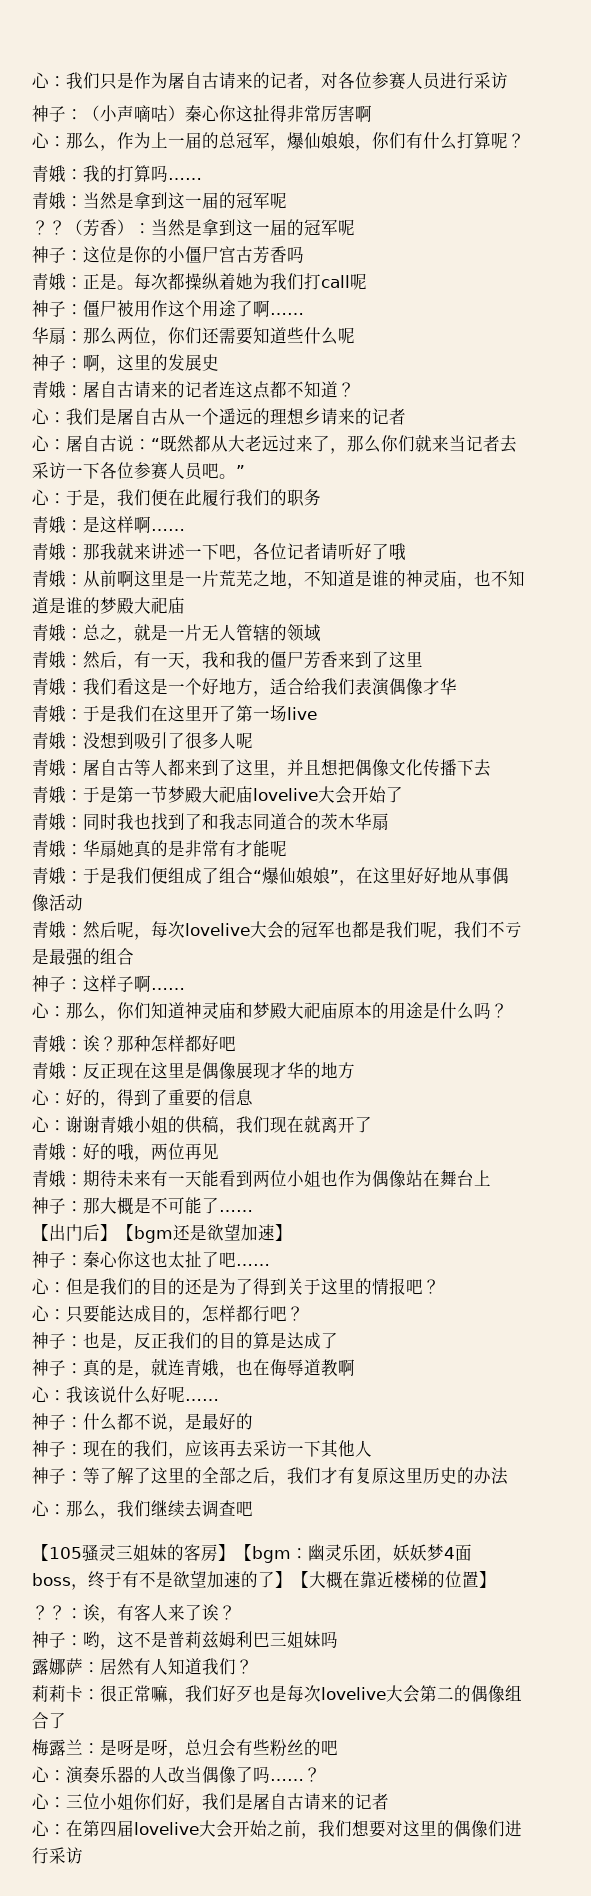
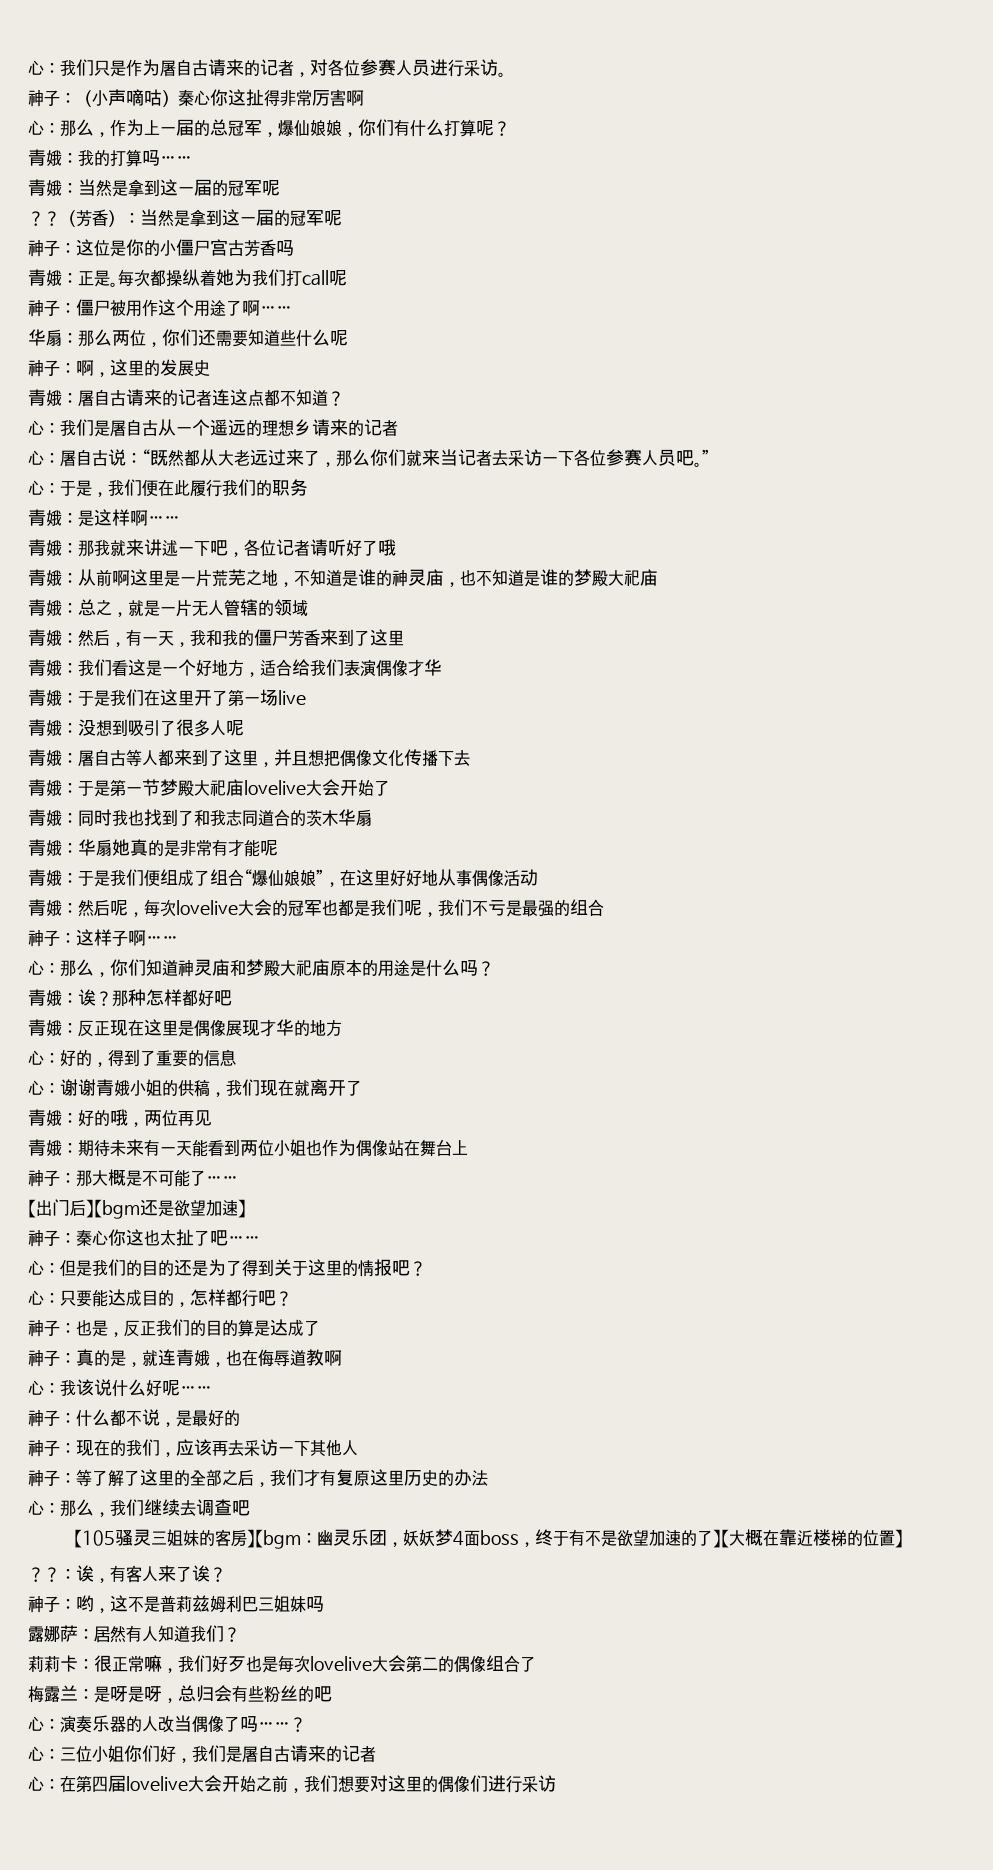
- 心：我们只是作为屠自古请来的记者，对各位参赛人员进行采访
+ 心：我们只是作为屠自古请来的记者，对各位参赛人员进行采访。

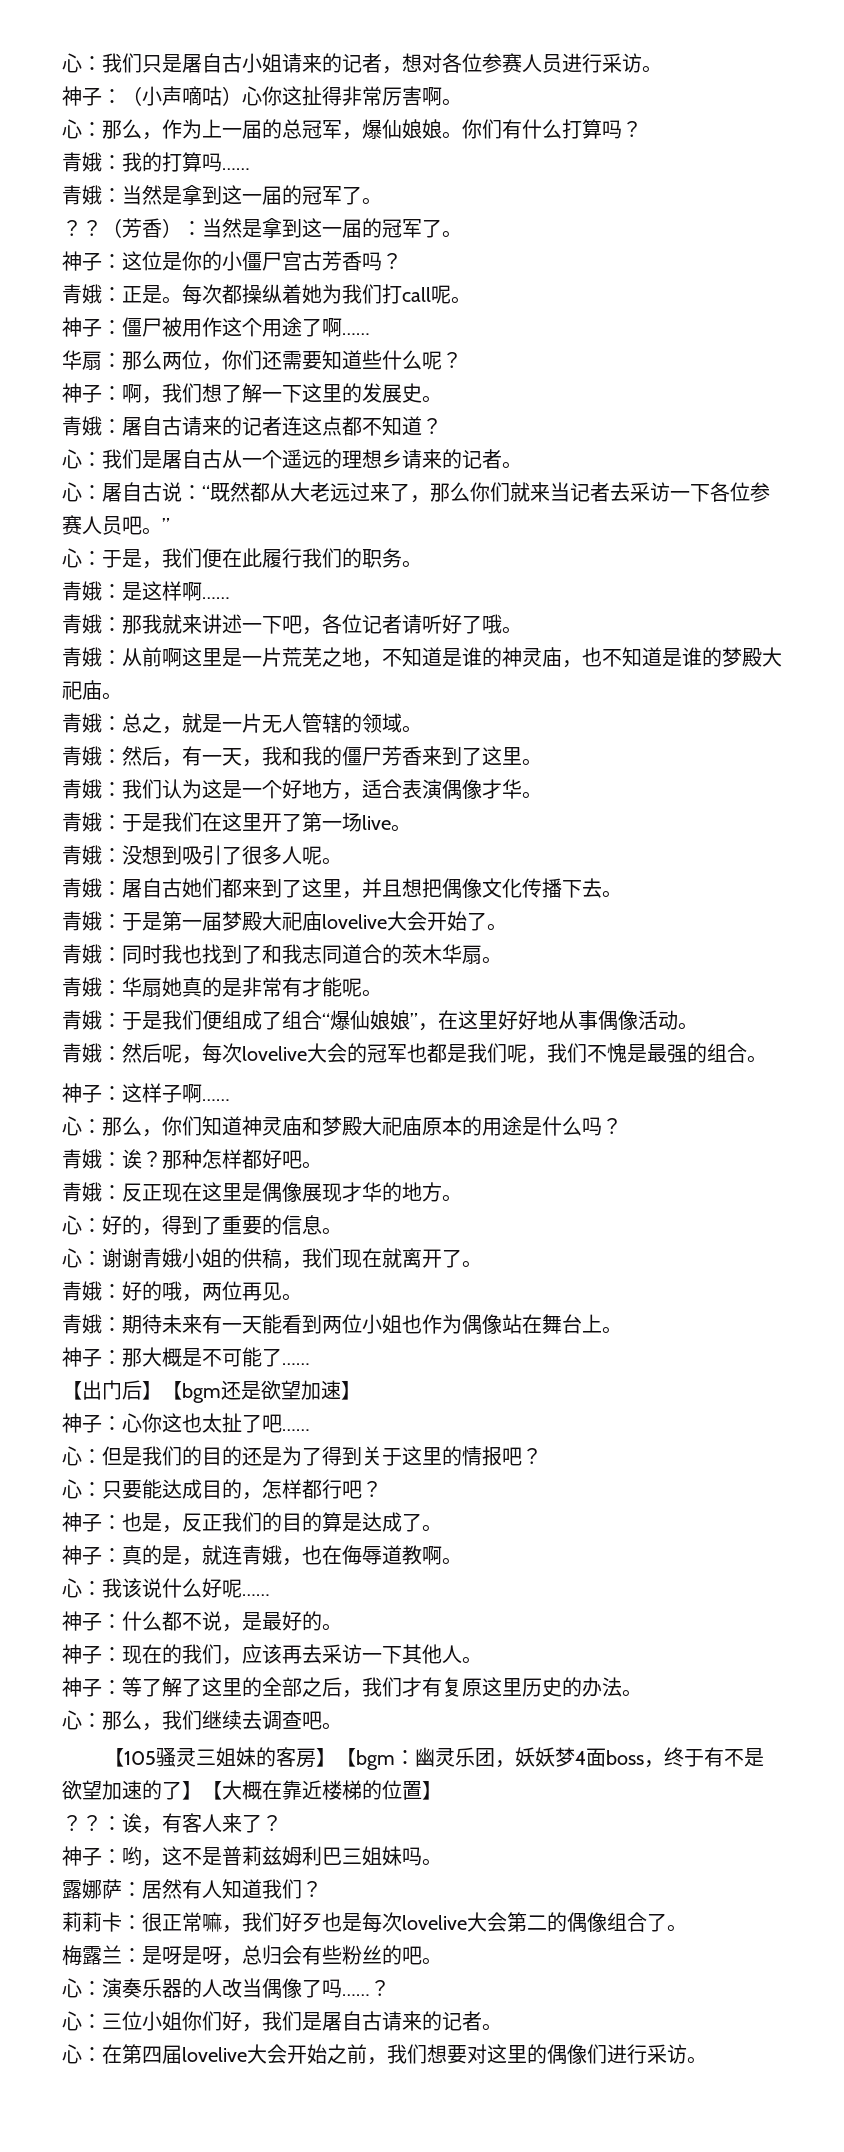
- 心：我们只是作为屠自古请来的记者，对各位参赛人员进行采访。
+ 心：我们只是屠自古小姐请来的记者，想对各位参赛人员进行采访。
- 神子：（小声嘀咕）秦心你这扯得非常厉害啊
+ 神子：（小声嘀咕）心你这扯得非常厉害啊。
- 心：那么，作为上一届的总冠军，爆仙娘娘，你们有什么打算呢？
+ 心：那么，作为上一届的总冠军，爆仙娘娘。你们有什么打算吗？
- 青娥：当然是拿到这一届的冠军呢
+ 青娥：当然是拿到这一届的冠军了。
- （芳香）：当然是拿到这一届的冠军呢
+ （芳香）：当然是拿到这一届的冠军了。
- 神子：这位是你的小僵尸宫古芳香吗
+ 神子：这位是你的小僵尸宫古芳香吗？
- 每次都操纵着她为我们打call呢
+ 每次都操纵着她为我们打call呢。
- 华扇：那么两位，你们还需要知道些什么呢
+ 华扇：那么两位，你们还需要知道些什么呢？
- 神子：啊，这里的发展史
+ 神子：啊，我们想了解一下这里的发展史。
- 心：我们是屠自古从一个遥远的理想乡请来的记者
+ 心：我们是屠自古从一个遥远的理想乡请来的记者。
- 心：于是，我们便在此履行我们的职务
+ 心：于是，我们便在此履行我们的职务。
- 青娥：那我就来讲述一下吧，各位记者请听好了哦
+ 青娥：那我就来讲述一下吧，各位记者请听好了哦。
- 青娥：从前啊这里是一片荒芜之地，不知道是谁的神灵庙，也不知道是谁的梦殿大祀庙
+ 青娥：从前啊这里是一片荒芜之地，不知道是谁的神灵庙，也不知道是谁的梦殿大祀庙。
- 青娥：总之，就是一片无人管辖的领域
+ 青娥：总之，就是一片无人管辖的领域。
- 青娥：然后，有一天，我和我的僵尸芳香来到了这里
+ 青娥：然后，有一天，我和我的僵尸芳香来到了这里。
- 青娥：我们看这是一个好地方，适合给我们表演偶像才华
+ 青娥：我们认为这是一个好地方，适合表演偶像才华。
- 青娥：于是我们在这里开了第一场live
+ 青娥：于是我们在这里开了第一场live。
- 青娥：没想到吸引了很多人呢
- 青娥：屠自古等人都来到了这里，并且想把偶像文化传播下去
+ 青娥：没想到吸引了很多人呢。
+ 青娥：屠自古她们都来到了这里，并且想把偶像文化传播下去。
- 青娥：于是第一节梦殿大祀庙lovelive大会开始了
+ 青娥：于是第一届梦殿大祀庙lovelive大会开始了。
- 青娥：同时我也找到了和我志同道合的茨木华扇
+ 青娥：同时我也找到了和我志同道合的茨木华扇。
- 青娥：华扇她真的是非常有才能呢
+ 青娥：华扇她真的是非常有才能呢。
- 青娥：于是我们便组成了组合“爆仙娘娘”，在这里好好地从事偶像活动
+ 青娥：于是我们便组成了组合“爆仙娘娘”，在这里好好地从事偶像活动。
- 青娥：然后呢，每次lovelive大会的冠军也都是我们呢，我们不亏是最强的组合
+ 青娥：然后呢，每次lovelive大会的冠军也都是我们呢，我们不愧是最强的组合。
- 那种怎样都好吧
+ 那种怎样都好吧。
- 青娥：反正现在这里是偶像展现才华的地方
+ 青娥：反正现在这里是偶像展现才华的地方。
- 心：好的，得到了重要的信息
+ 心：好的，得到了重要的信息。
- 心：谢谢青娥小姐的供稿，我们现在就离开了
+ 心：谢谢青娥小姐的供稿，我们现在就离开了。
- 青娥：好的哦，两位再见
+ 青娥：好的哦，两位再见。
- 青娥：期待未来有一天能看到两位小姐也作为偶像站在舞台上
+ 青娥：期待未来有一天能看到两位小姐也作为偶像站在舞台上。
- 神子：秦心你这也太扯了吧……
+ 神子：心你这也太扯了吧……
- 神子：也是，反正我们的目的算是达成了
+ 神子：也是，反正我们的目的算是达成了。
- 神子：真的是，就连青娥，也在侮辱道教啊
+ 神子：真的是，就连青娥，也在侮辱道教啊。
- 神子：什么都不说，是最好的
+ 神子：什么都不说，是最好的。
- 神子：现在的我们，应该再去采访一下其他人
+ 神子：现在的我们，应该再去采访一下其他人。
- 神子：等了解了这里的全部之后，我们才有复原这里历史的办法
+ 神子：等了解了这里的全部之后，我们才有复原这里历史的办法。
- 心：那么，我们继续去调查吧
+ 心：那么，我们继续去调查吧。
- ：诶，有客人来了诶？
+ ：诶，有客人来了？
- 神子：哟，这不是普莉兹姆利巴三姐妹吗
+ 神子：哟，这不是普莉兹姆利巴三姐妹吗。
- 莉莉卡：很正常嘛，我们好歹也是每次lovelive大会第二的偶像组合了
+ 莉莉卡：很正常嘛，我们好歹也是每次lovelive大会第二的偶像组合了。
- 梅露兰：是呀是呀，总归会有些粉丝的吧
+ 梅露兰：是呀是呀，总归会有些粉丝的吧。
- 心：三位小姐你们好，我们是屠自古请来的记者
+ 心：三位小姐你们好，我们是屠自古请来的记者。
- 心：在第四届lovelive大会开始之前，我们想要对这里的偶像们进行采访
+ 心：在第四届lovelive大会开始之前，我们想要对这里的偶像们进行采访。

